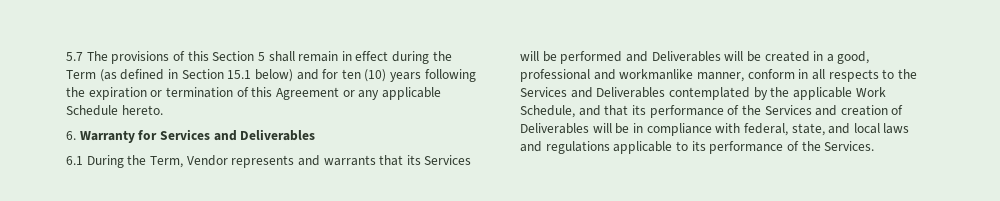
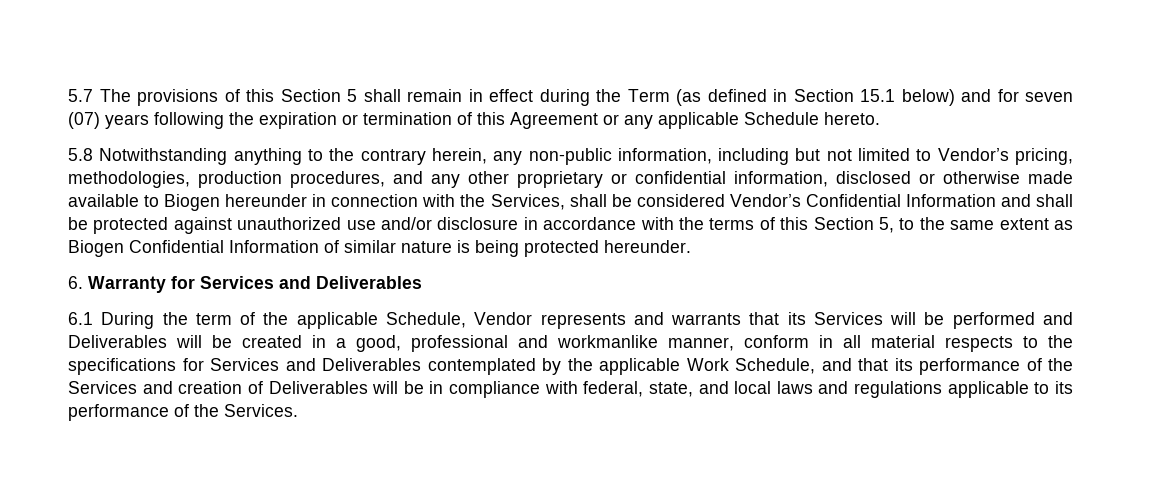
- 5.7 The provisions of this Section 5 shall remain in effect during the Term (as defined in Section 15.1 below) and for ten (10) years following the expiration or termination of this Agreement or any applicable Schedule hereto.
+ 5.7 The provisions of this Section 5 shall remain in effect during the Term (as defined in Section 15.1 below) and for seven (07) years following the expiration or termination of this Agreement or any applicable Schedule hereto.
+ 5.8 Notwithstanding anything to the contrary herein, any non-public information, including but not limited to Vendor’s pricing, methodologies, production procedures, and any other proprietary or confidential information, disclosed or otherwise made available to Biogen hereunder in connection with the Services, shall be considered Vendor’s Confidential Information and shall be protected against unauthorized use and/or disclosure in accordance with the terms of this Section 5, to the same extent as Biogen Confidential Information of similar nature is being protected hereunder.
- 6.1 During the Term, Vendor represents and warrants that its Services will be performed and Deliverables will be created in a good, professional and workmanlike manner, conform in all respects to the Services and Deliverables contemplated by the applicable Work Schedule, and that its performance of the Services and creation of Deliverables will be in compliance with federal, state, and local laws and regulations applicable to its performance of the Services.
+ 6.1 During the term of the applicable Schedule, Vendor represents and warrants that its Services will be performed and Deliverables will be created in a good, professional and workmanlike manner, conform in all material respects to the specifications for Services and Deliverables contemplated by the applicable Work Schedule, and that its performance of the Services and creation of Deliverables will be in compliance with federal, state, and local laws and regulations applicable to its performance of the Services.

